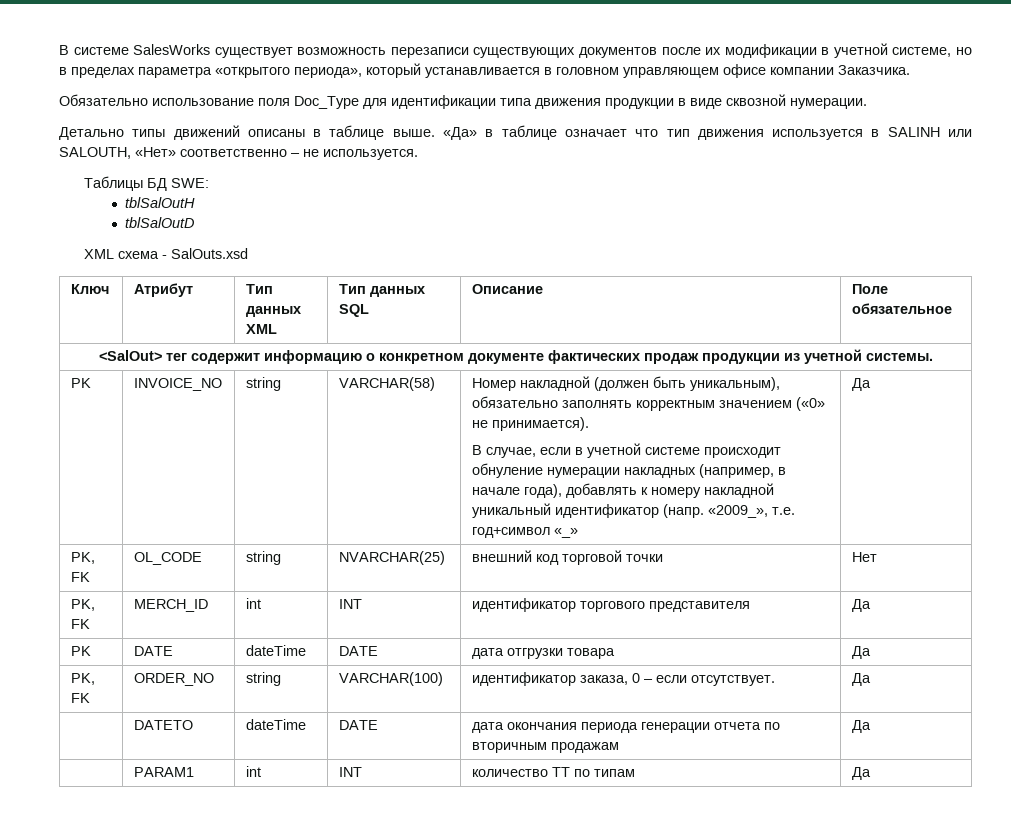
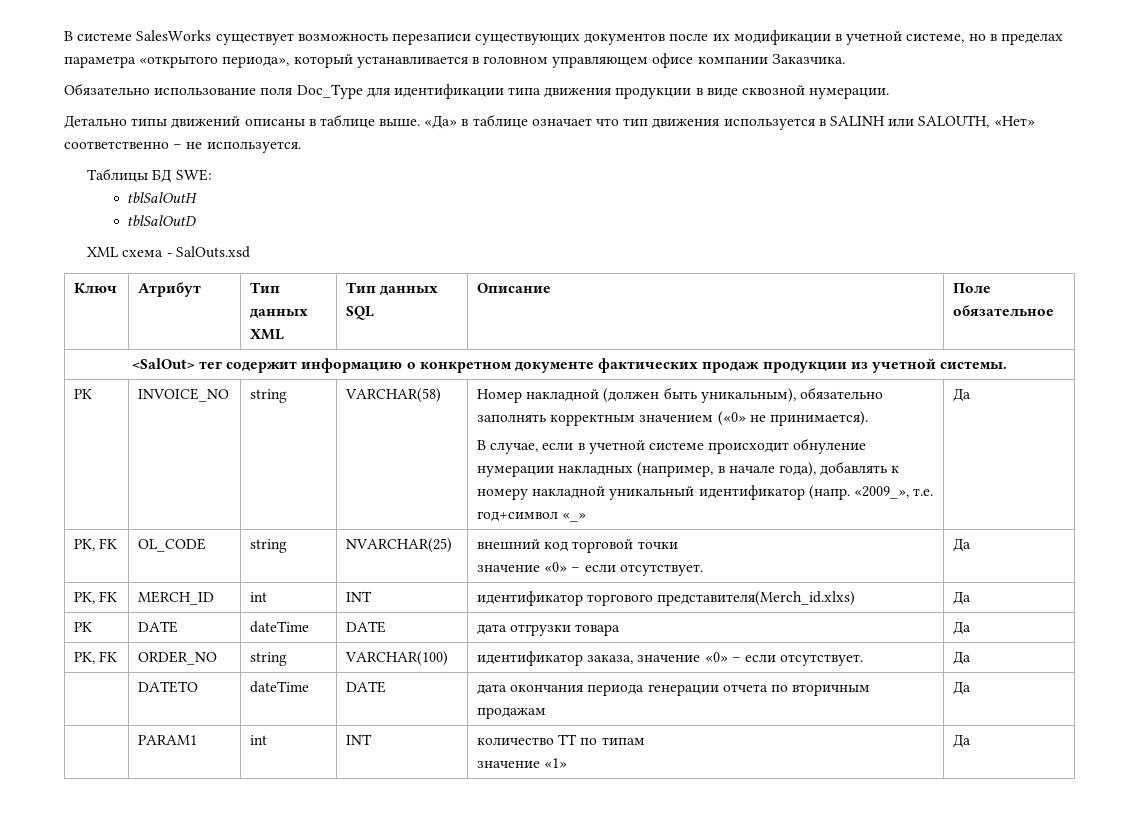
- PK, FK | OL_CODE | string | NVARCHAR(25) | внешний код торговой точки | Нет
+ PK, FK | OL_CODE | string | NVARCHAR(25) | внешний код торговой точки
+ значение «0» – если отсутствует. | Да
- PK, FK | MERCH_ID | int | INT | идентификатор торгового представителя | Да
+ PK, FK | MERCH_ID | int | INT | идентификатор торгового представителя(Merch_id.xlxs) | Да
- PK, FK | ORDER_NO | string | VARCHAR(100) | идентификатор заказа, 0 – если отсутствует. | Да
+ PK, FK | ORDER_NO | string | VARCHAR(100) | идентификатор заказа, значение «0» – если отсутствует. | Да
- | PARAM1 | int | INT | количество ТТ по типам | Да
+ | PARAM1 | int | INT | количество ТТ по типам
+ значение «1» | Да

